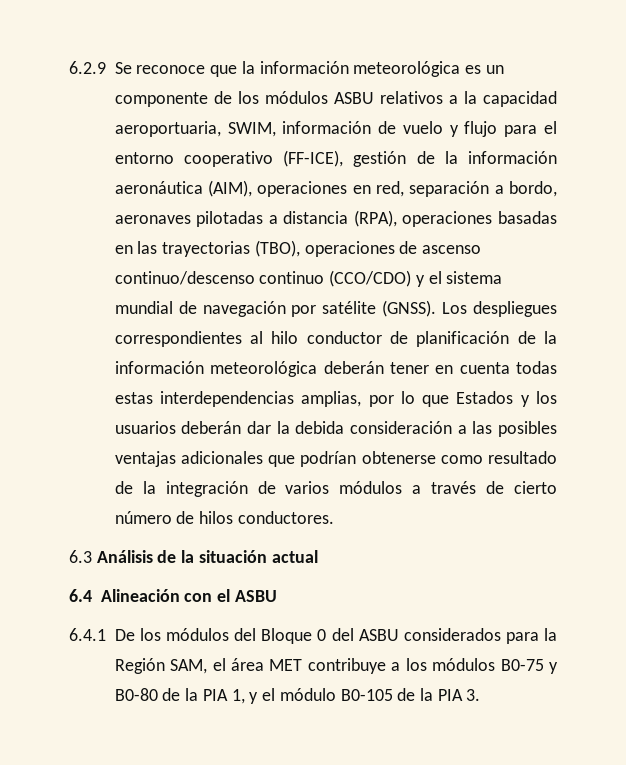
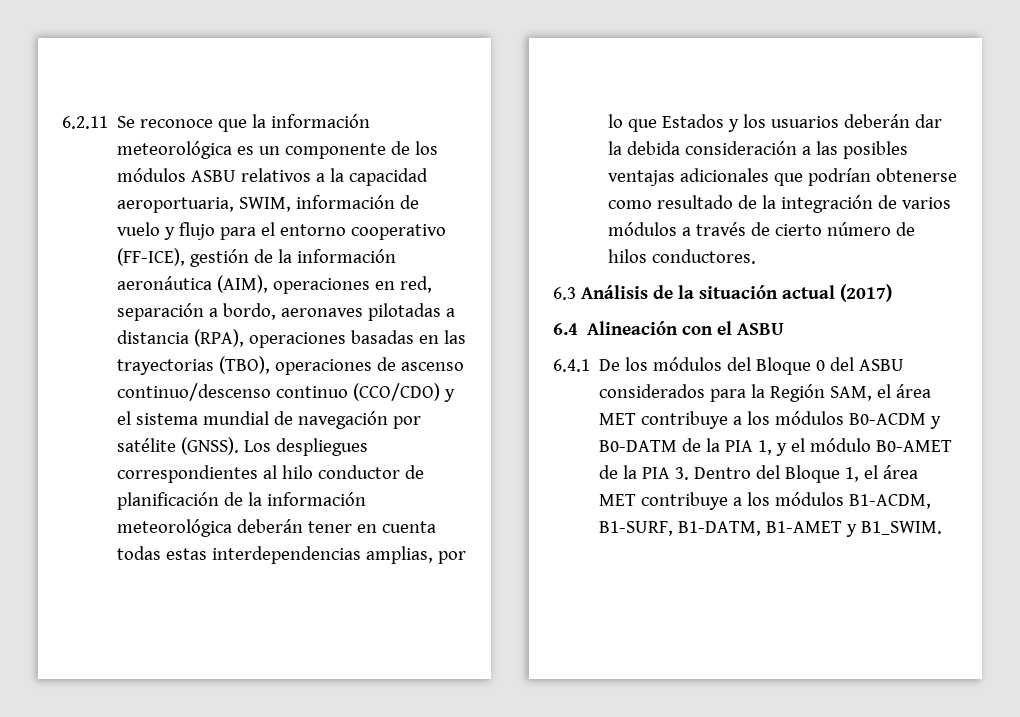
- 6.2.9 Se reconoce que la información meteorológica es un componente de los módulos ASBU relativos a la capacidad aeroportuaria, SWIM, información de vuelo y flujo para el entorno cooperativo (FF-ICE), gestión de la información aeronáutica (AIM), operaciones en red, separación a bordo, aeronaves pilotadas a distancia (RPA), operaciones basadas en las trayectorias (TBO), operaciones de ascenso continuo/descenso continuo (CCO/CDO) y el sistema mundial de navegación por satélite (GNSS).
+ 6.2.11 Se reconoce que la información meteorológica es un componente de los módulos ASBU relativos a la capacidad aeroportuaria, SWIM, información de vuelo y flujo para el entorno cooperativo (FF-ICE), gestión de la información aeronáutica (AIM), operaciones en red, separación a bordo, aeronaves pilotadas a distancia (RPA), operaciones basadas en las trayectorias (TBO), operaciones de ascenso continuo/descenso continuo (CCO/CDO) y el sistema mundial de navegación por satélite (GNSS).
- 6.3 Análisis de la situación actual
+ 6.3 Análisis de la situación actual (2017)
- 6.4.1 De los módulos del Bloque 0 del ASBU considerados para la Región SAM, el área MET contribuye a los módulos B0-75 y B0-80 de la PIA 1, y el módulo B0-105 de la PIA 3.
+ 6.4.1 De los módulos del Bloque 0 del ASBU considerados para la Región SAM, el área MET contribuye a los módulos B0-ACDM y B0-DATM de la PIA 1, y el módulo B0-AMET de la PIA 3. Dentro del Bloque 1, el área MET contribuye a los módulos B1-ACDM, B1-SURF, B1-DATM, B1-AMET y B1_SWIM.

